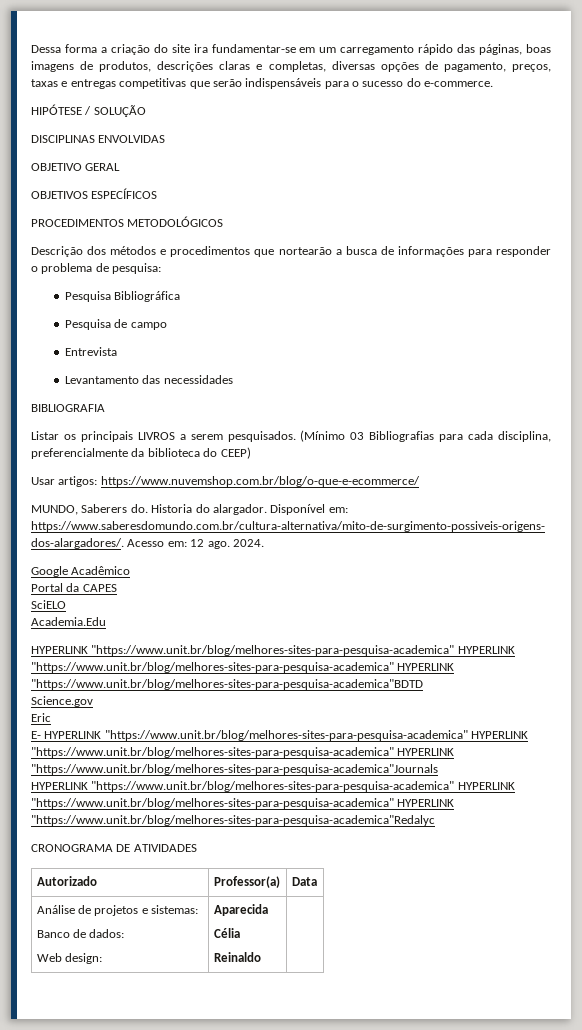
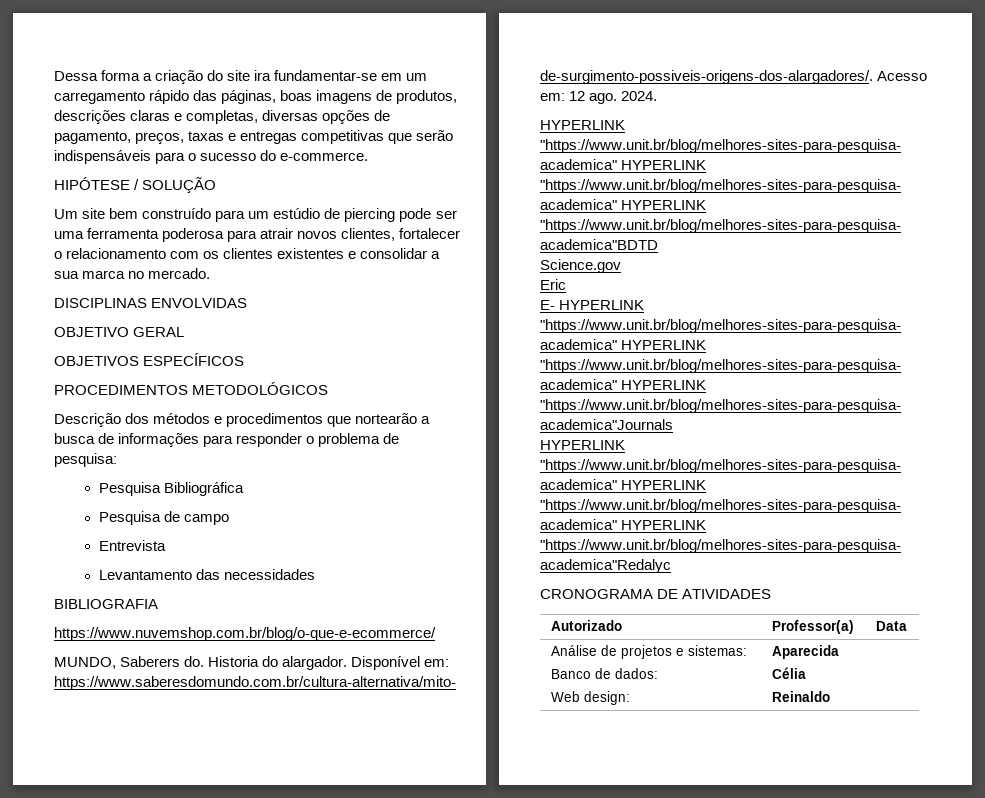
+ Um site bem construído para um estúdio de piercing pode ser uma ferramenta poderosa para atrair novos clientes, fortalecer o relacionamento com os clientes existentes e consolidar a sua marca no mercado.
- Listar os principais LIVROS a serem pesquisados. (Mínimo 03 Bibliografias para cada disciplina, preferencialmente da biblioteca do CEEP)
- Usar artigos: https://www.nuvemshop.com.br/blog/o-que-e-ecommerce/
+ https://www.nuvemshop.com.br/blog/o-que-e-ecommerce/
- Google Acadêmico
- Portal da CAPES
- SciELO
- Academia.Edu

